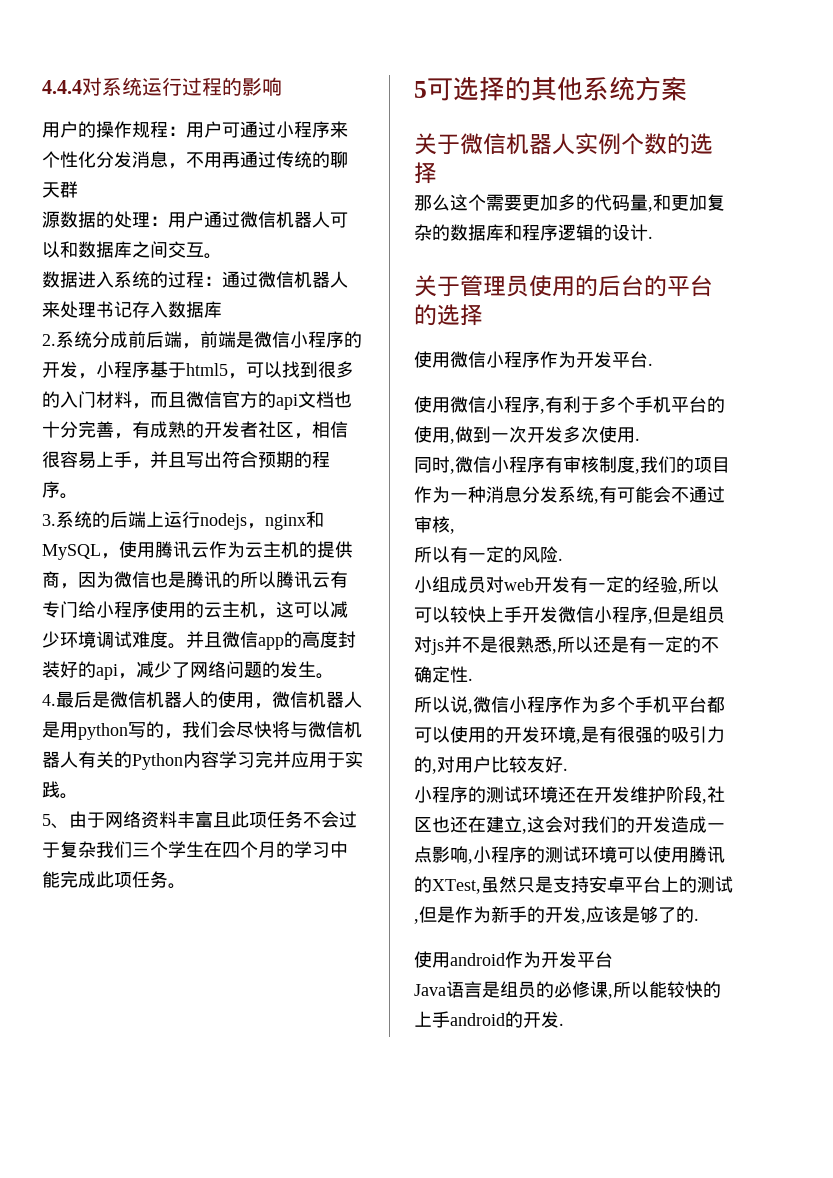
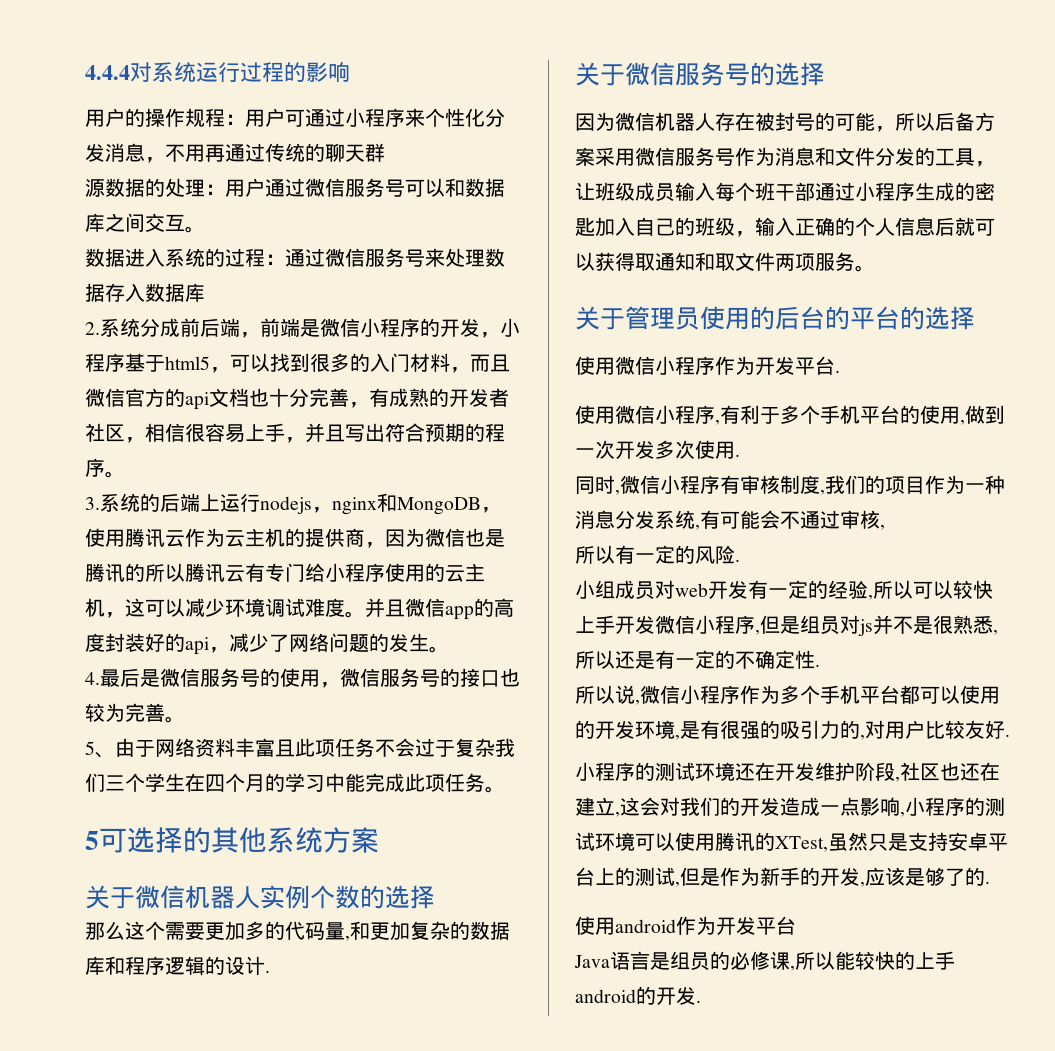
- 源数据的处理：用户通过微信机器人可以和数据库之间交互。
+ 源数据的处理：用户通过微信服务号可以和数据库之间交互。
- 数据进入系统的过程：通过微信机器人来处理书记存入数据库
+ 数据进入系统的过程：通过微信服务号来处理数据存入数据库
- 3.系统的后端上运行nodejs，nginx和MySQL，使用腾讯云作为云主机的提供商，因为微信也是腾讯的所以腾讯云有专门给小程序使用的云主机，这可以减少环境调试难度。
+ 3.系统的后端上运行nodejs，nginx和MongoDB，使用腾讯云作为云主机的提供商，因为微信也是腾讯的所以腾讯云有专门给小程序使用的云主机，这可以减少环境调试难度。
- 4.最后是微信机器人的使用，微信机器人是用python写的，我们会尽快将与微信机器人有关的Python内容学习完并应用于实践。
+ 4.最后是微信服务号的使用，微信服务号的接口也较为完善。
+ 关于微信服务号的选择
+ 因为微信机器人存在被封号的可能，所以后备方案采用微信服务号作为消息和文件分发的工具，让班级成员输入每个班干部通过小程序生成的密匙加入自己的班级，输入正确的个人信息后就可以获得取通知和取文件两项服务。

